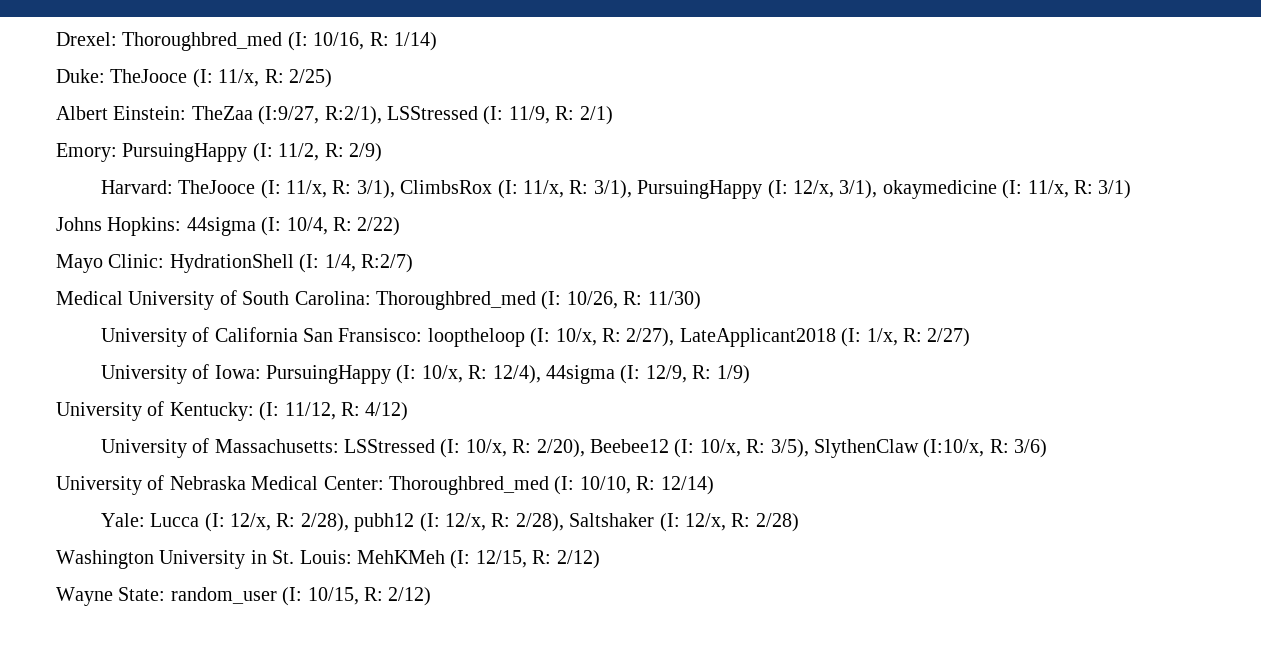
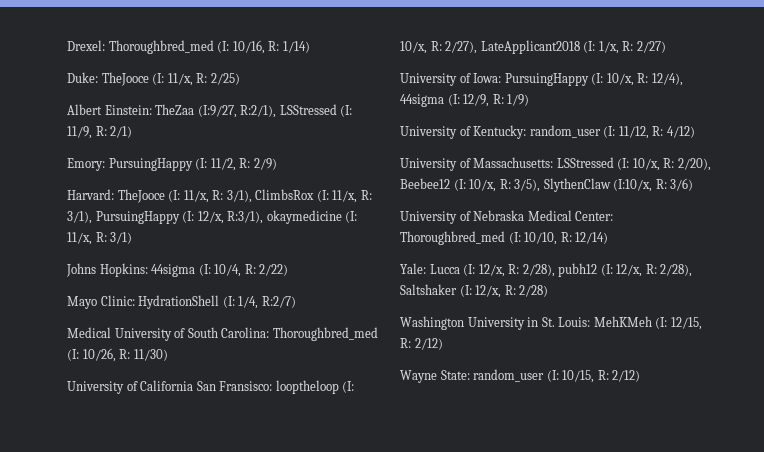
- Harvard: TheJooce (I: 11/x, R: 3/1), ClimbsRox (I: 11/x, R: 3/1), PursuingHappy (I: 12/x, 3/1), okaymedicine (I: 11/x, R: 3/1)
+ Harvard: TheJooce (I: 11/x, R: 3/1), ClimbsRox (I: 11/x, R: 3/1), PursuingHappy (I: 12/x, R:3/1), okaymedicine (I: 11/x, R: 3/1)
- University of Kentucky: (I: 11/12, R: 4/12)
+ University of Kentucky: random_user (I: 11/12, R: 4/12)

